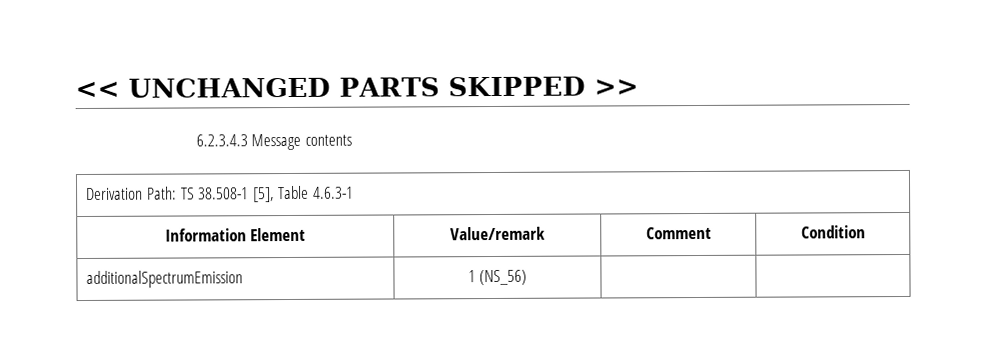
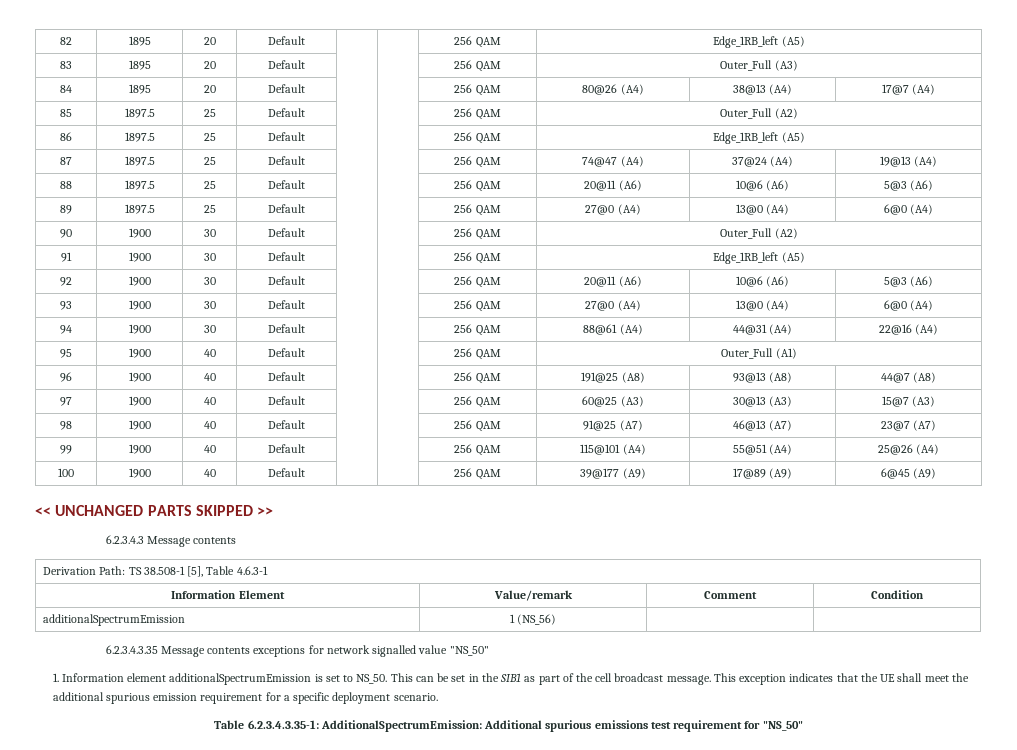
+ 82 | 1895 | 20 | Default | | | 256 QAM | Edge_1RB_left (A5)
+ 83 | 1895 | 20 | Default | | | 256 QAM | Outer_Full (A3)
+ 84 | 1895 | 20 | Default | | | 256 QAM | 80@26 (A4) | 38@13 (A4) | 17@7 (A4)
+ 85 | 1897.5 | 25 | Default | | | 256 QAM | Outer_Full (A2)
+ 86 | 1897.5 | 25 | Default | | | 256 QAM | Edge_1RB_left (A5)
+ 87 | 1897.5 | 25 | Default | | | 256 QAM | 74@47 (A4) | 37@24 (A4) | 19@13 (A4)
+ 88 | 1897.5 | 25 | Default | | | 256 QAM | 20@11 (A6) | 10@6 (A6) | 5@3 (A6)
+ 89 | 1897.5 | 25 | Default | | | 256 QAM | 27@0 (A4) | 13@0 (A4) | 6@0 (A4)
+ 90 | 1900 | 30 | Default | | | 256 QAM | Outer_Full (A2)
+ 91 | 1900 | 30 | Default | | | 256 QAM | Edge_1RB_left (A5)
+ 92 | 1900 | 30 | Default | | | 256 QAM | 20@11 (A6) | 10@6 (A6) | 5@3 (A6)
+ 93 | 1900 | 30 | Default | | | 256 QAM | 27@0 (A4) | 13@0 (A4) | 6@0 (A4)
+ 94 | 1900 | 30 | Default | | | 256 QAM | 88@61 (A4) | 44@31 (A4) | 22@16 (A4)
+ 95 | 1900 | 40 | Default | | | 256 QAM | Outer_Full (A1)
+ 96 | 1900 | 40 | Default | | | 256 QAM | 191@25 (A8) | 93@13 (A8) | 44@7 (A8)
+ 97 | 1900 | 40 | Default | | | 256 QAM | 60@25 (A3) | 30@13 (A3) | 15@7 (A3)
+ 98 | 1900 | 40 | Default | | | 256 QAM | 91@25 (A7) | 46@13 (A7) | 23@7 (A7)
+ 99 | 1900 | 40 | Default | | | 256 QAM | 115@101 (A4) | 55@51 (A4) | 25@26 (A4)
+ 100 | 1900 | 40 | Default | | | 256 QAM | 39@177 (A9) | 17@89 (A9) | 6@45 (A9)
+ 6.2.3.4.3.35 Message contents exceptions for network signalled value "NS_50"
+ 1. Information element additionalSpectrumEmission is set to NS_50. This can be set in the SIB1 as part of the cell broadcast message. This exception indicates that the UE shall meet the additional spurious emission requirement for a specific deployment scenario.
+ Table 6.2.3.4.3.35-1: AdditionalSpectrumEmission: Additional spurious emissions test requirement for "NS_50"

